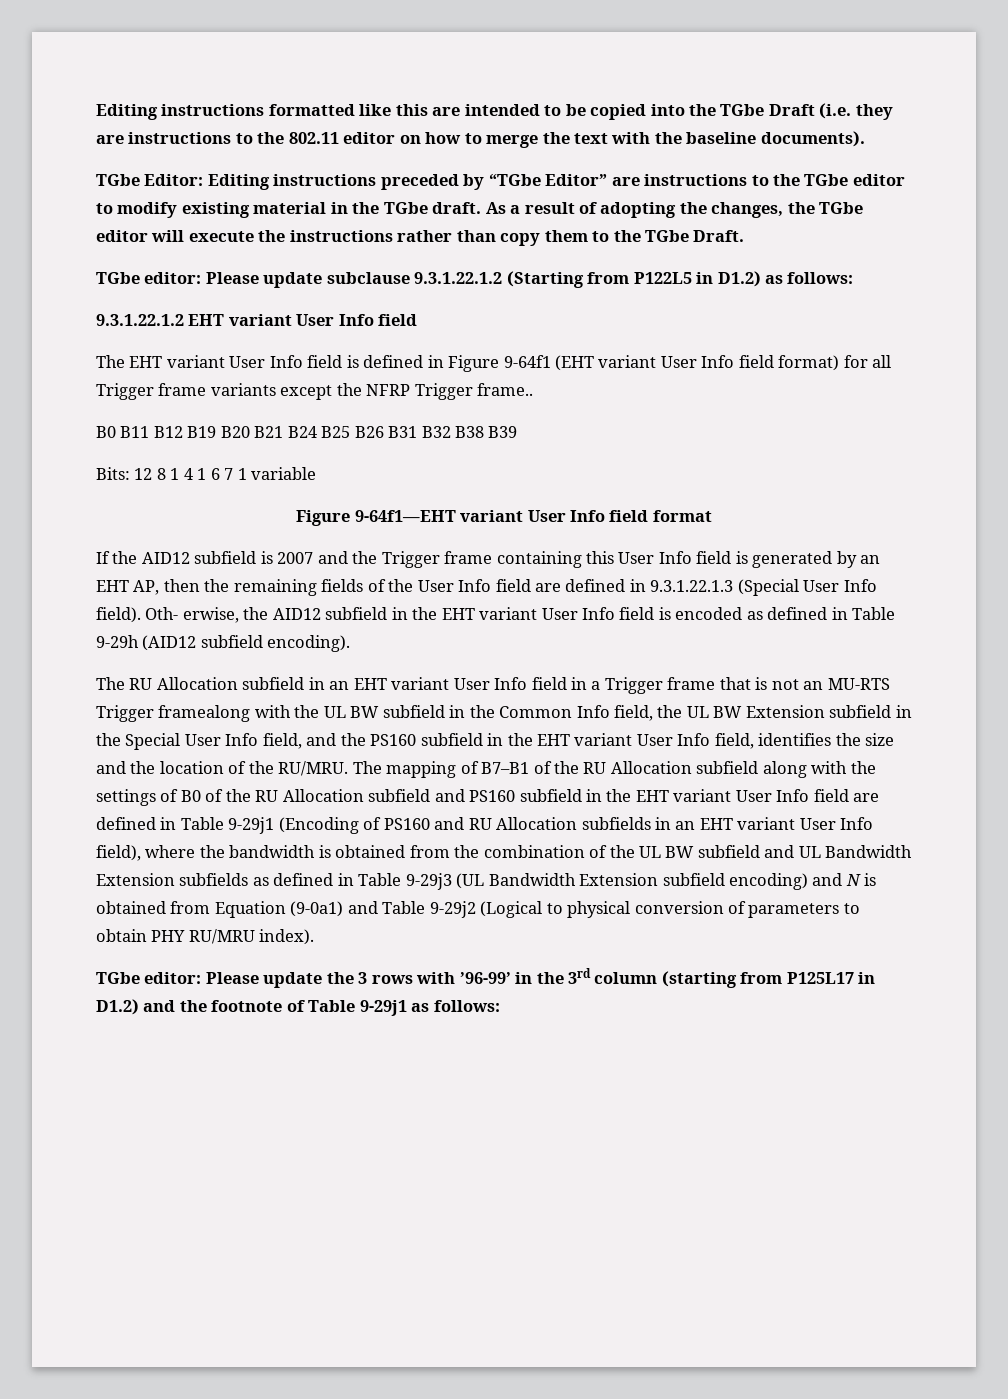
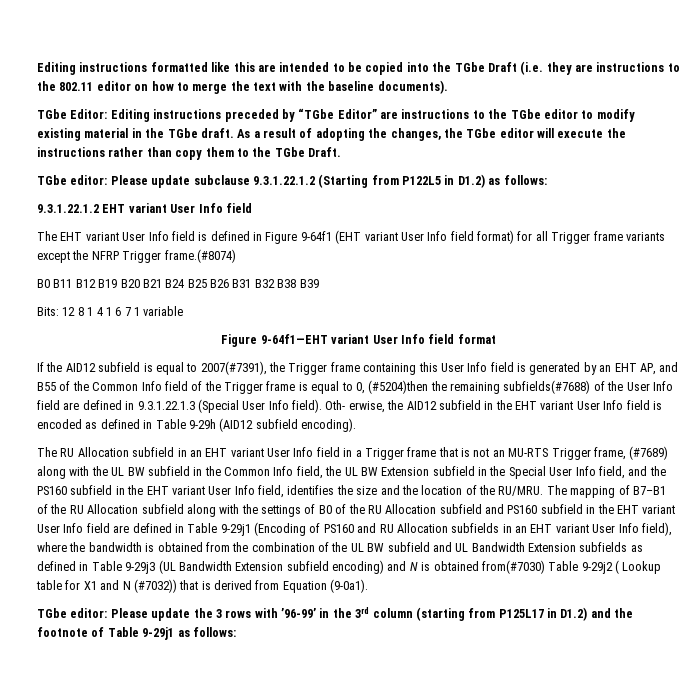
- The EHT variant User Info field is defined in Figure 9-64f1 (EHT variant User Info field format) for all Trigger frame variants except the NFRP Trigger frame..
+ The EHT variant User Info field is defined in Figure 9-64f1 (EHT variant User Info field format) for all Trigger frame variants except the NFRP Trigger frame.(#8074)
- If the AID12 subfield is 2007 and the Trigger frame containing this User Info field is generated by an EHT AP, then the remaining fields of the User Info field are defined in 9.3.1.22.1.3 (Special User Info field).
+ If the AID12 subfield is equal to 2007(#7391), the Trigger frame containing this User Info field is generated by an EHT AP, and B55 of the Common Info field of the Trigger frame is equal to 0, (#5204)then the remaining subfields(#7688) of the User Info field are defined in 9.3.1.22.1.3 (Special User Info field).
- The RU Allocation subfield in an EHT variant User Info field in a Trigger frame that is not an MU-RTS Trigger framealong with the UL BW subfield in the Common Info field, the UL BW Extension subfield in the Special User Info field, and the PS160 subfield in the EHT variant User Info field, identifies the size and the location of the RU/MRU.
+ The RU Allocation subfield in an EHT variant User Info field in a Trigger frame that is not an MU-RTS Trigger frame, (#7689) along with the UL BW subfield in the Common Info field, the UL BW Extension subfield in the Special User Info field, and the PS160 subfield in the EHT variant User Info field, identifies the size and the location of the RU/MRU.
- The mapping of B7–B1 of the RU Allocation subfield along with the settings of B0 of the RU Allocation subfield and PS160 subfield in the EHT variant User Info field are defined in Table 9-29j1 (Encoding of PS160 and RU Allocation subfields in an EHT variant User Info field), where the bandwidth is obtained from the combination of the UL BW subfield and UL Bandwidth Extension subfields as defined in Table 9-29j3 (UL Bandwidth Extension subfield encoding) and N is obtained from Equation (9-0a1) and Table 9-29j2 (Logical to physical conversion of parameters to obtain PHY RU/MRU index).
+ The mapping of B7–B1 of the RU Allocation subfield along with the settings of B0 of the RU Allocation subfield and PS160 subfield in the EHT variant User Info field are defined in Table 9-29j1 (Encoding of PS160 and RU Allocation subfields in an EHT variant User Info field), where the bandwidth is obtained from the combination of the UL BW subfield and UL Bandwidth Extension subfields as defined in Table 9-29j3 (UL Bandwidth Extension subfield encoding) and N is obtained from(#7030) Table 9-29j2 ( Lookup table for X1 and N (#7032)) that is derived from Equation (9-0a1).

